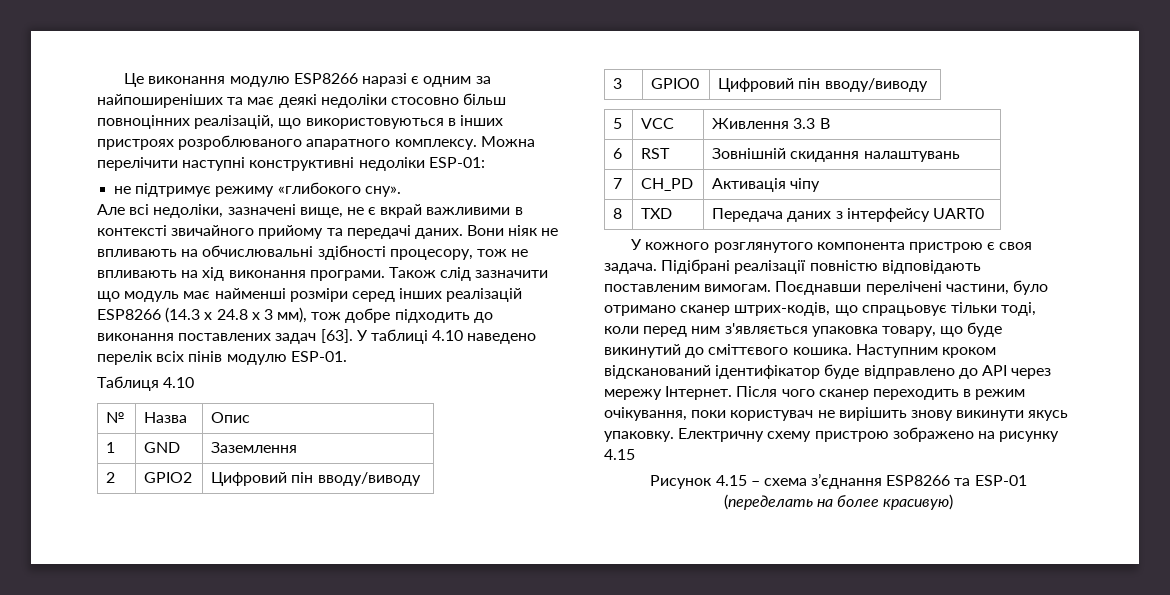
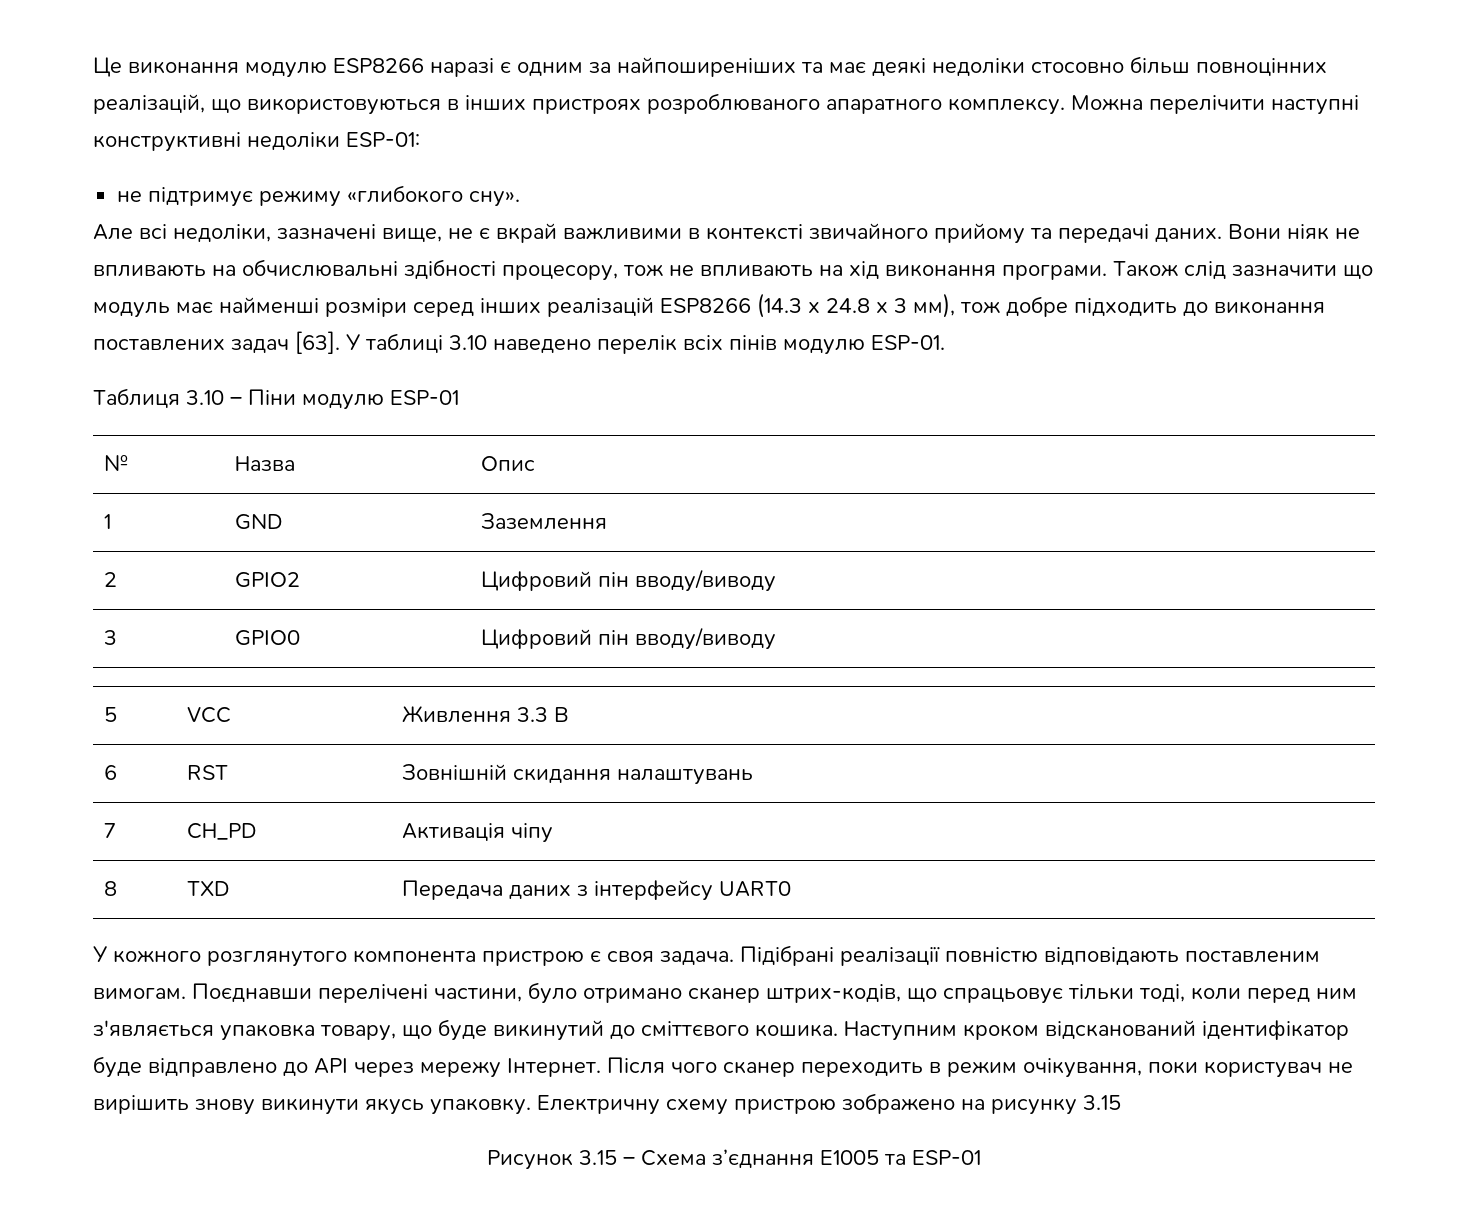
- У таблиці 4.10 наведено перелік всіх пінів модулю ESP-01.
+ У таблиці 3.10 наведено перелік всіх пінів модулю ESP-01.
- Таблиця 4.10
+ Таблиця 3.10 – Піни модулю ESP-01
- Електричну схему пристрою зображено на рисунку 4.15
+ Електричну схему пристрою зображено на рисунку 3.15
- Рисунок 4.15 – схема з’єднання ESP8266 та ESP-01 (переделать на более красивую)
+ Рисунок 3.15 – Cхема з’єднання E1005 та ESP-01

